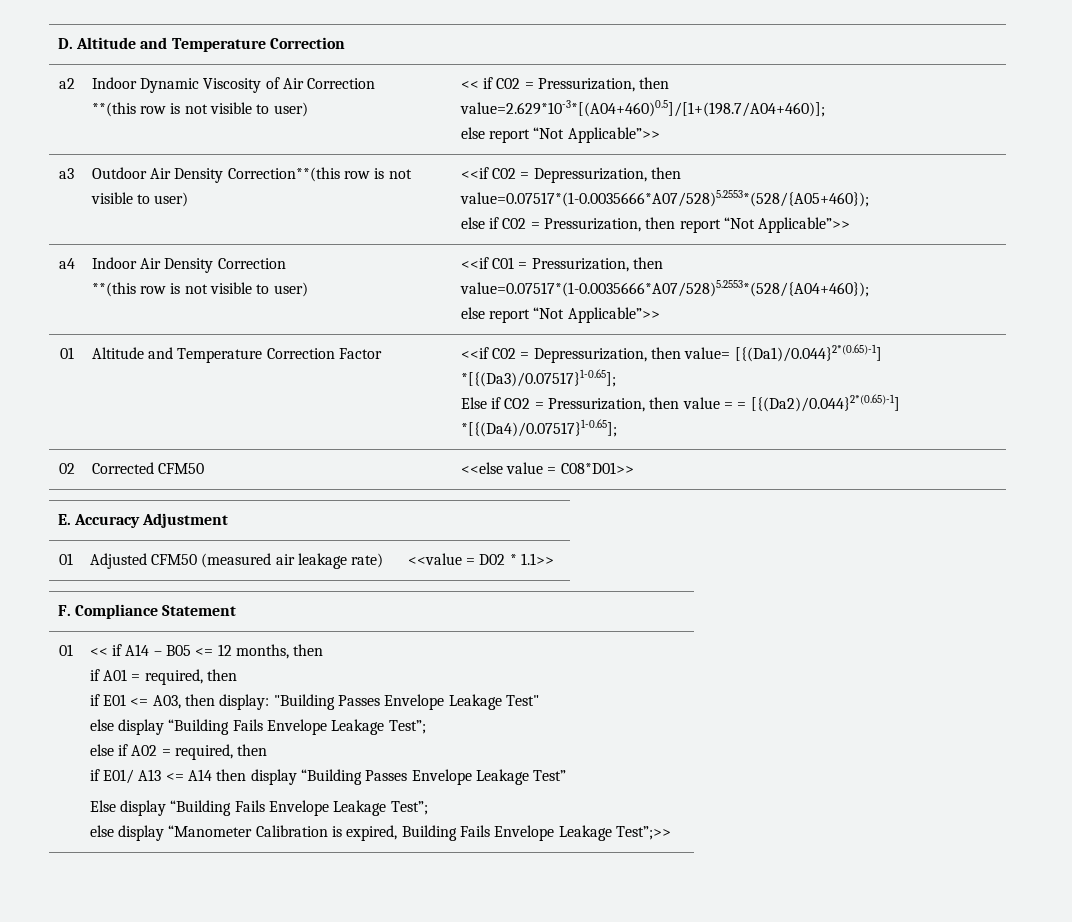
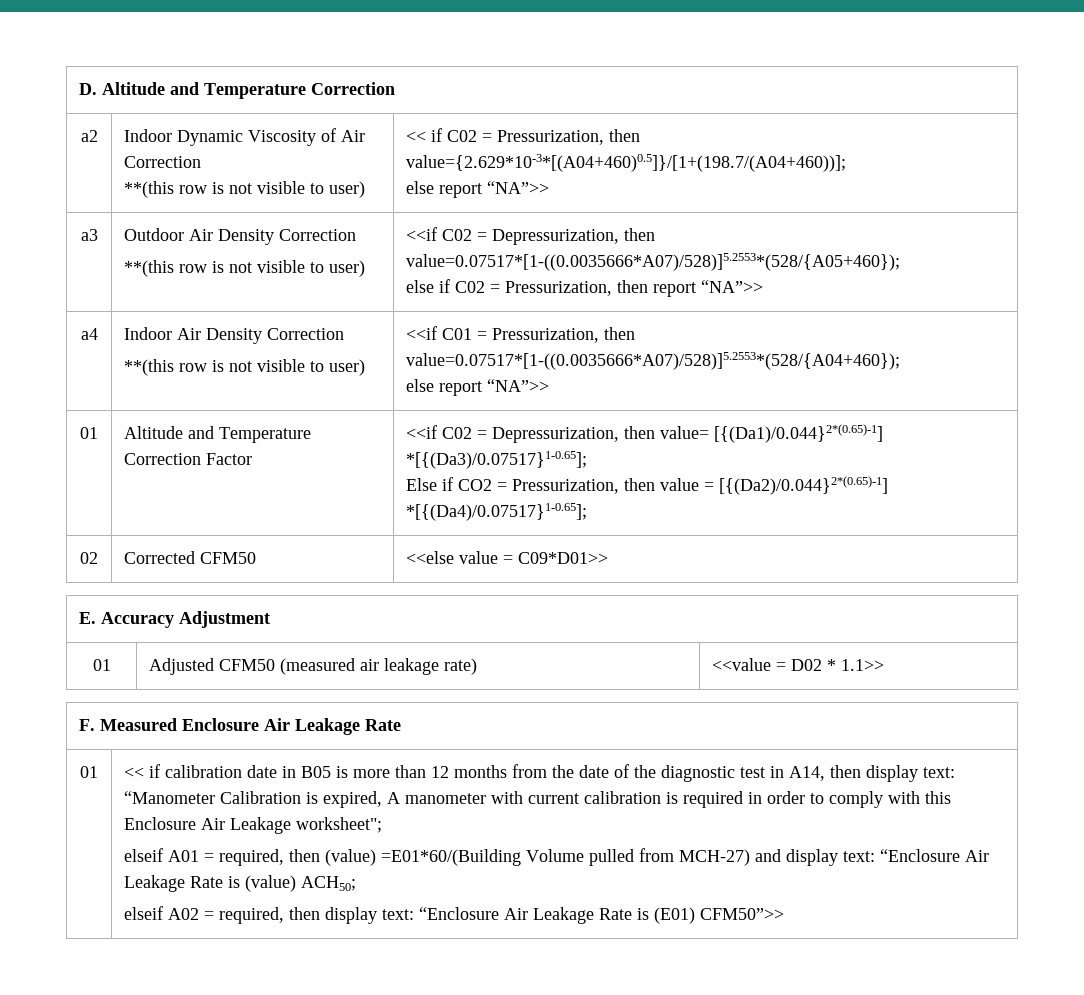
  a2 | Indoor Dynamic Viscosity of Air Correction
- **(this row is not visible to user) | << if C02 = Pressurization, then value=2.629*10-3*[(A04+460)0.5]/[1+(198.7/A04+460)];
- else report “Not Applicable”>>
+ **(this row is not visible to user) | << if C02 = Pressurization, then value={2.629*10-3*[(A04+460)0.5]}/[1+(198.7/(A04+460))];
+ else report “NA”>>
- a3 | Outdoor Air Density Correction**(this row is not visible to user) | <<if C02 = Depressurization, then value=0.07517*(1-0.0035666*A07/528)5.2553*(528/{A05+460});
- else if C02 = Pressurization, then report “Not Applicable”>>
+ a3 | Outdoor Air Density Correction
+ **(this row is not visible to user) | <<if C02 = Depressurization, then value=0.07517*[1-((0.0035666*A07)/528)]5.2553*(528/{A05+460});
+ else if C02 = Pressurization, then report “NA”>>
  a4 | Indoor Air Density Correction
- **(this row is not visible to user) | <<if C01 = Pressurization, then value=0.07517*(1-0.0035666*A07/528)5.2553*(528/{A04+460});
- else report “Not Applicable”>>
+ **(this row is not visible to user) | <<if C01 = Pressurization, then value=0.07517*[1-((0.0035666*A07)/528)]5.2553*(528/{A04+460});
+ else report “NA”>>
  01 | Altitude and Temperature Correction Factor | <<if C02 = Depressurization, then value= [{(Da1)/0.044}2*(0.65)-1] *[{(Da3)/0.07517}1-0.65];
- Else if CO2 = Pressurization, then value = = [{(Da2)/0.044}2*(0.65)-1] *[{(Da4)/0.07517}1-0.65];
+ Else if CO2 = Pressurization, then value = [{(Da2)/0.044}2*(0.65)-1] *[{(Da4)/0.07517}1-0.65];
- 02 | Corrected CFM50 | <<else value = C08*D01>>
+ 02 | Corrected CFM50 | <<else value = C09*D01>>
- F. Compliance Statement
- 01 | << if A14 – B05 <= 12 months, then
- if A01 = required, then
- if E01 <= A03, then display: "Building Passes Envelope Leakage Test"
- else display “Building Fails Envelope Leakage Test”;
- else if A02 = required, then
- if E01/ A13 <= A14 then display “Building Passes Envelope Leakage Test”
- Else display “Building Fails Envelope Leakage Test”;
- else display “Manometer Calibration is expired, Building Fails Envelope Leakage Test”;>>
+ F. Measured Enclosure Air Leakage Rate
+ 01 | << if calibration date in B05 is more than 12 months from the date of the diagnostic test in A14, then display text: “Manometer Calibration is expired, A manometer with current calibration is required in order to comply with this Enclosure Air Leakage worksheet";
+ elseif A01 = required, then (value) =E01*60/(Building Volume pulled from MCH-27) and display text: “Enclosure Air Leakage Rate is (value) ACH50;
+ elseif A02 = required, then display text: “Enclosure Air Leakage Rate is (E01) CFM50”>>

